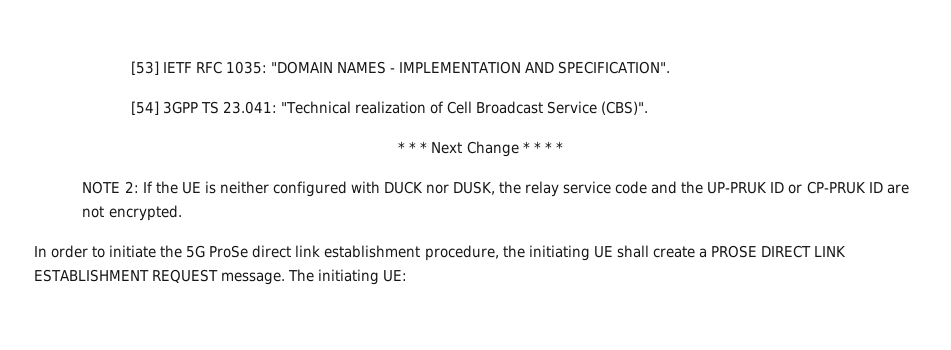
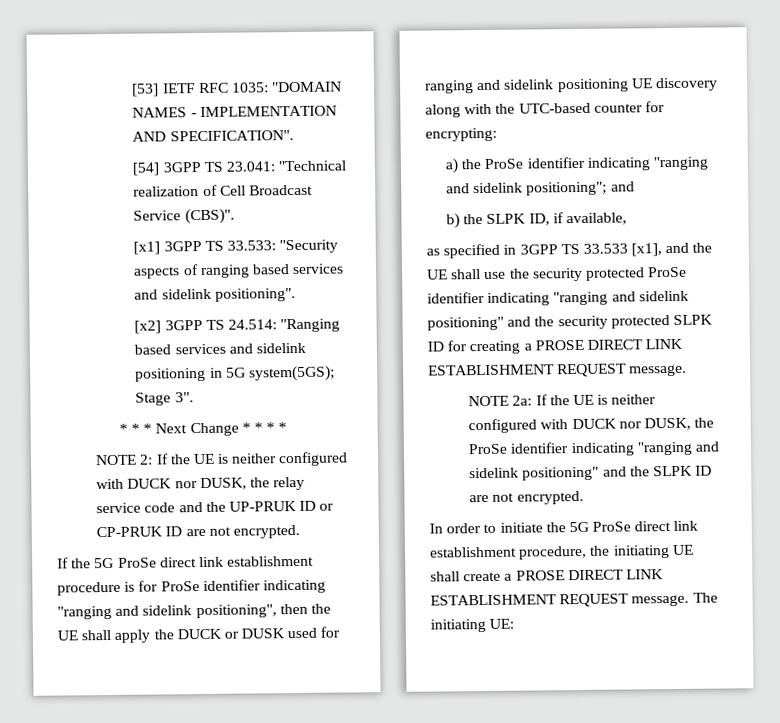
+ [x1] 3GPP TS 33.533: "Security aspects of ranging based services and sidelink positioning".
+ [x2] 3GPP TS 24.514: "Ranging based services and sidelink positioning in 5G system(5GS); Stage 3".
+ If the 5G ProSe direct link establishment procedure is for ProSe identifier indicating "ranging and sidelink positioning", then the UE shall apply the DUCK or DUSK used for ranging and sidelink positioning UE discovery along with the UTC-based counter for encrypting:
+ a) the ProSe identifier indicating "ranging and sidelink positioning"; and
+ b) the SLPK ID, if available,
+ as specified in 3GPP TS 33.533 [x1], and the UE shall use the security protected ProSe identifier indicating "ranging and sidelink positioning" and the security protected SLPK ID for creating a PROSE DIRECT LINK ESTABLISHMENT REQUEST message.
+ NOTE 2a: If the UE is neither configured with DUCK nor DUSK, the ProSe identifier indicating "ranging and sidelink positioning" and the SLPK ID are not encrypted.

